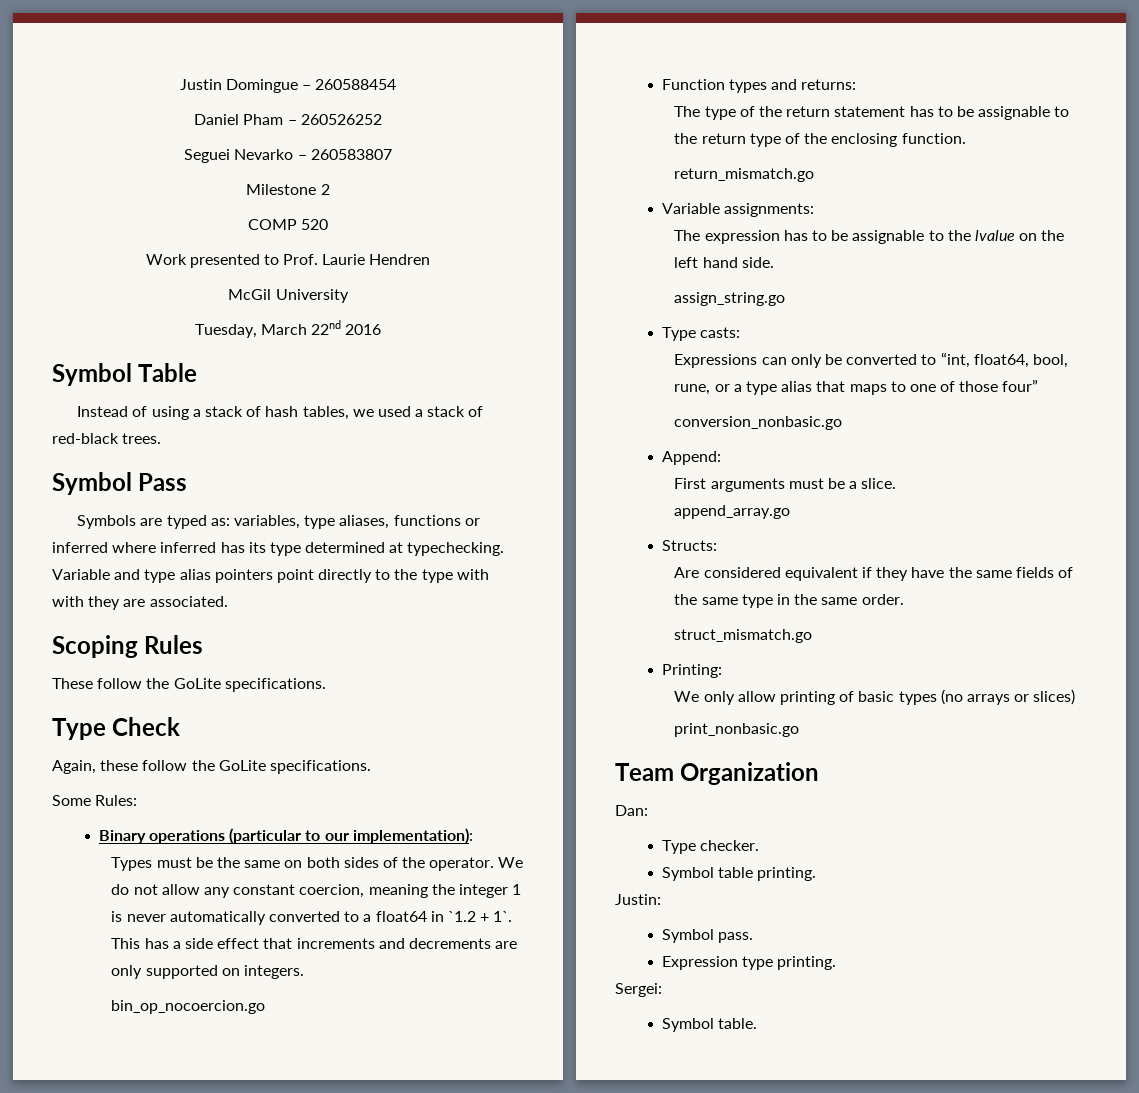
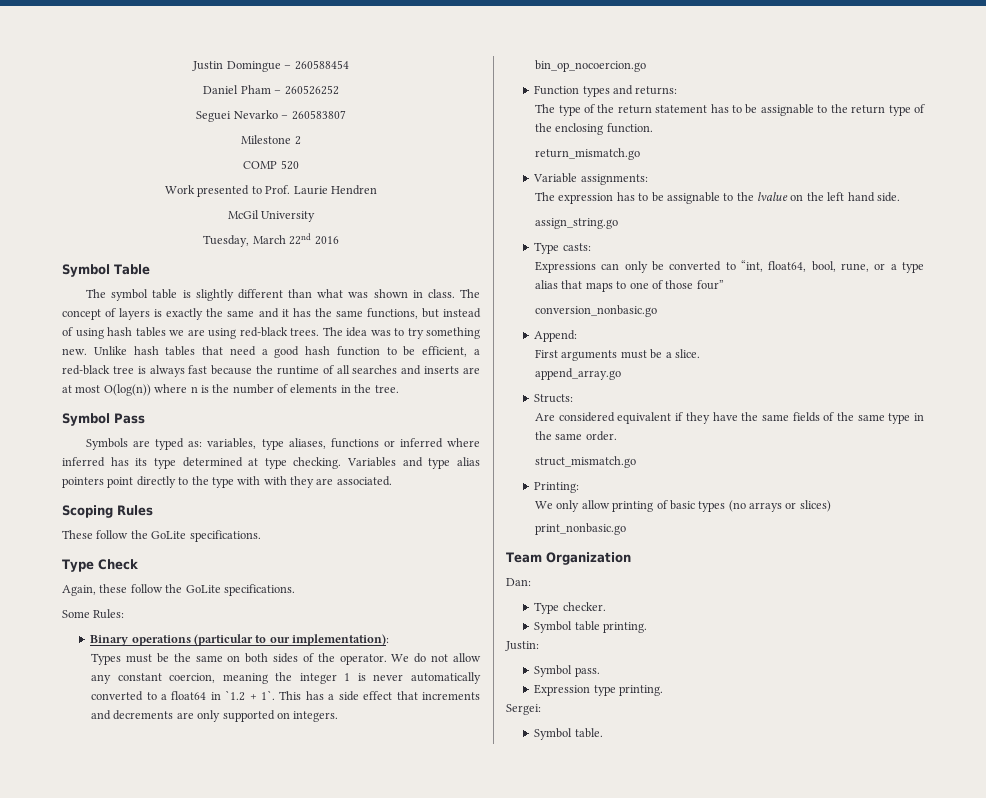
- Instead of using a stack of hash tables, we used a stack of red-black trees.
+ The symbol table is slightly different than what was shown in class. The concept of layers is exactly the same and it has the same functions, but instead of using hash tables we are using red-black trees. The idea was to try something new. Unlike hash tables that need a good hash function to be efficient, a red-black tree is always fast because the runtime of all searches and inserts are at most O(log(n)) where n is the number of elements in the tree.
- Symbols are typed as: variables, type aliases, functions or inferred where inferred has its type determined at typechecking. Variable and type alias pointers point directly to the type with with they are associated.
+ Symbols are typed as: variables, type aliases, functions or inferred where inferred has its type determined at type checking. Variables and type alias pointers point directly to the type with with they are associated.

